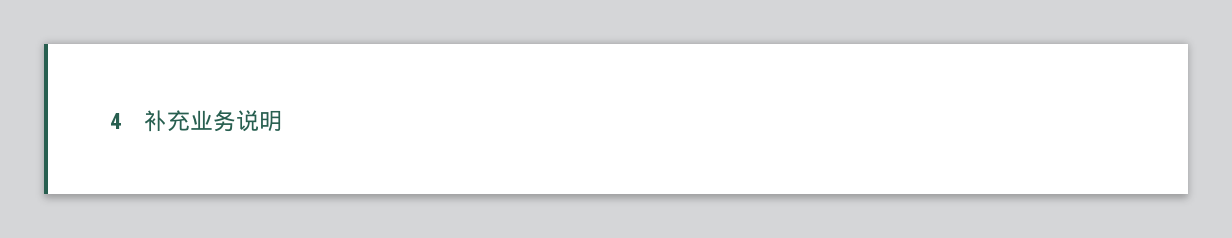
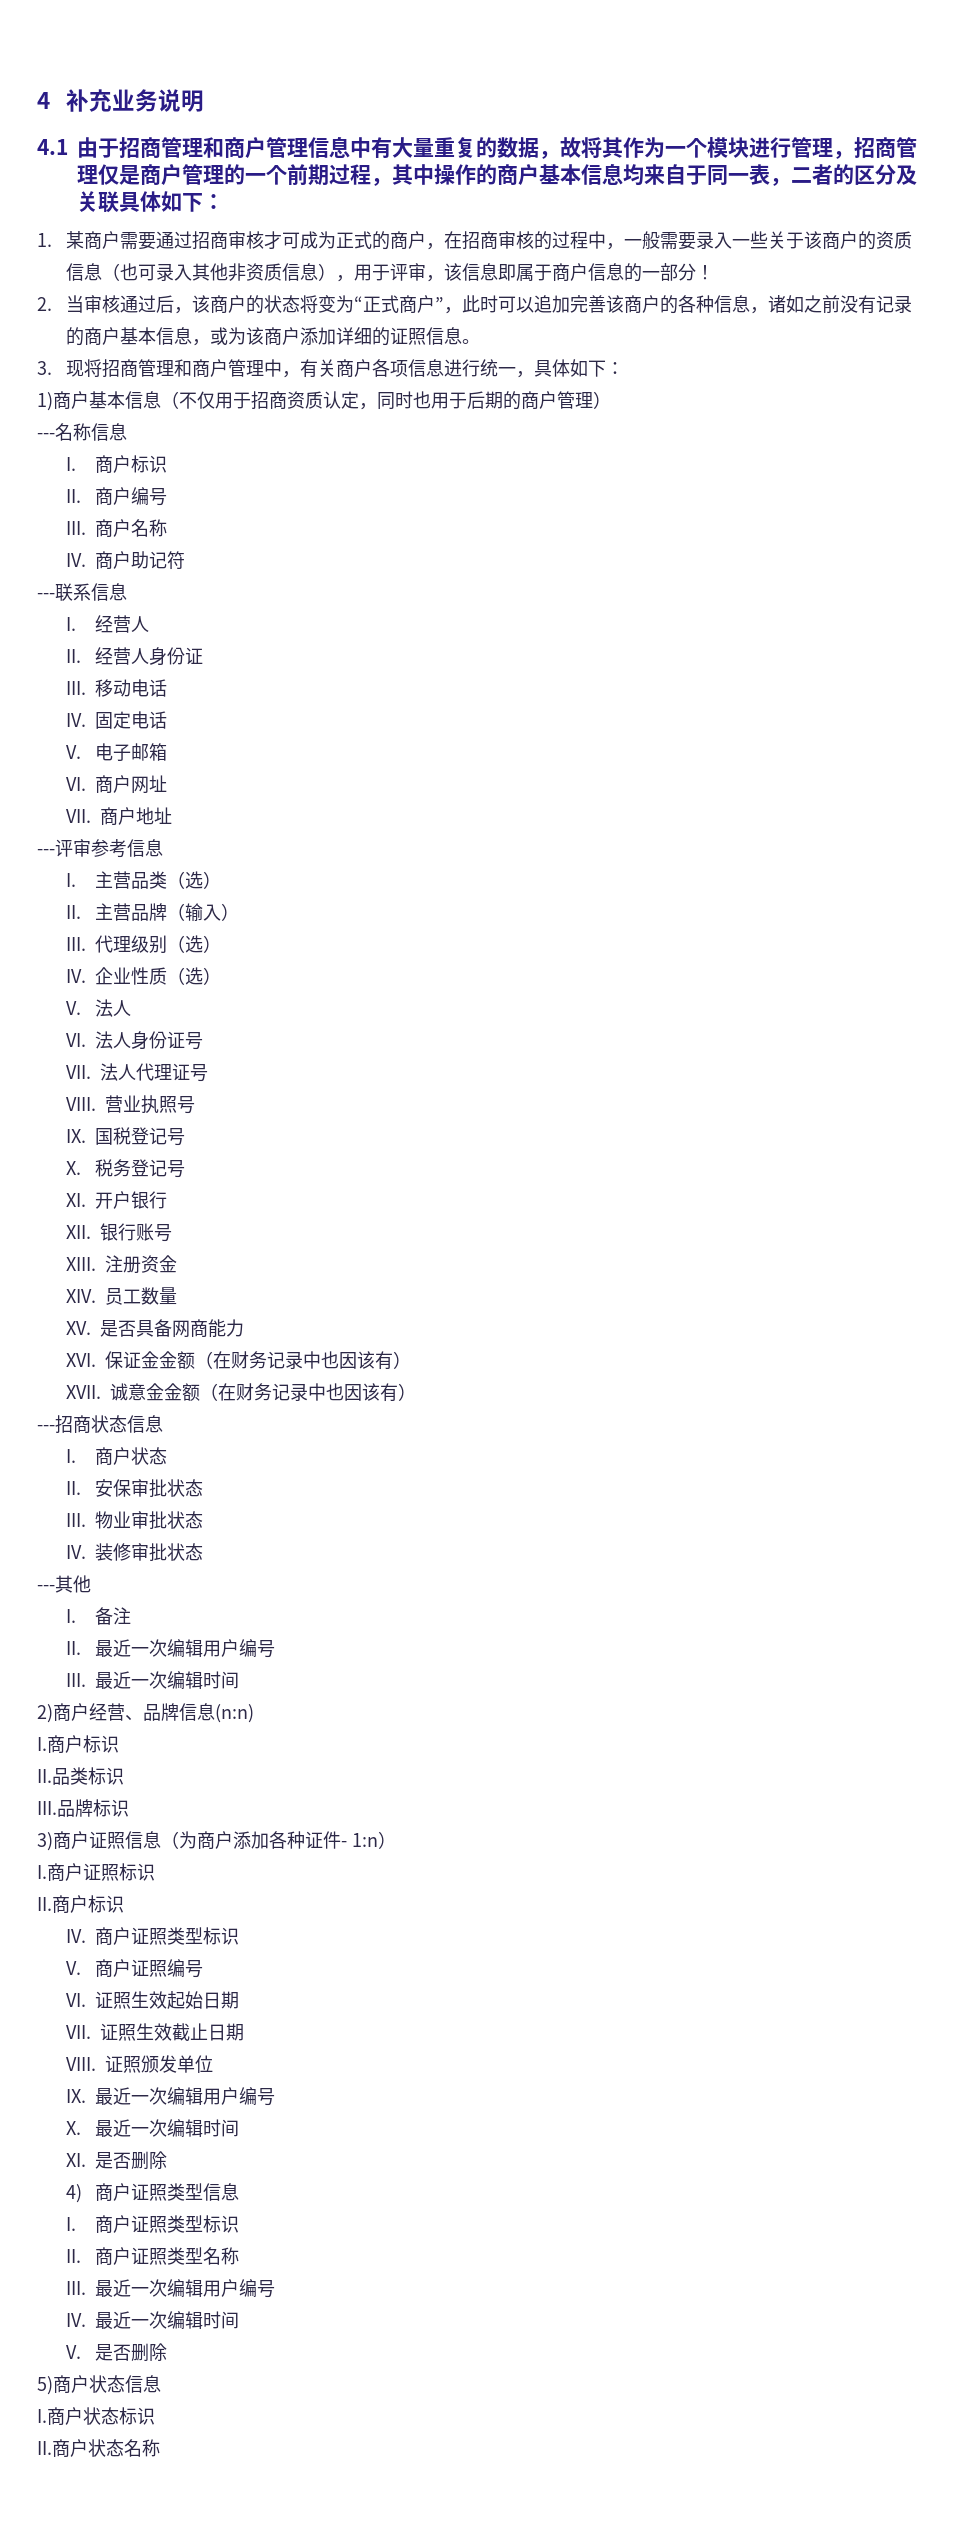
+ 4.1由于招商管理和商户管理信息中有大量重复的数据，故将其作为一个模块进行管理，招商管理仅是商户管理的一个前期过程，其中操作的商户基本信息均来自于同一表，二者的区分及关联具体如下：
+ 1.某商户需要通过招商审核才可成为正式的商户，在招商审核的过程中，一般需要录入一些关于该商户的资质信息（也可录入其他非资质信息），用于评审，该信息即属于商户信息的一部分！
+ 2.当审核通过后，该商户的状态将变为“正式商户”，此时可以追加完善该商户的各种信息，诸如之前没有记录的商户基本信息，或为该商户添加详细的证照信息。
+ 3.现将招商管理和商户管理中，有关商户各项信息进行统一，具体如下：
+ 1)商户基本信息（不仅用于招商资质认定，同时也用于后期的商户管理）
+ ---名称信息
+ I.商户标识
+ II.商户编号
+ III.商户名称
+ IV.商户助记符
+ ---联系信息
+ I.经营人
+ II.经营人身份证
+ III.移动电话
+ IV.固定电话
+ V.电子邮箱
+ VI.商户网址
+ VII.商户地址
+ ---评审参考信息
+ I.主营品类（选）
+ II.主营品牌（输入）
+ III.代理级别（选）
+ IV.企业性质（选）
+ V.法人
+ VI.法人身份证号
+ VII.法人代理证号
+ VIII.营业执照号
+ IX.国税登记号
+ X.税务登记号
+ XI.开户银行
+ XII.银行账号
+ XIII.注册资金
+ XIV.员工数量
+ XV.是否具备网商能力
+ XVI.保证金金额（在财务记录中也因该有）
+ XVII.诚意金金额（在财务记录中也因该有）
+ ---招商状态信息
+ I.商户状态
+ II.安保审批状态
+ III.物业审批状态
+ IV.装修审批状态
+ ---其他
+ I.备注
+ II.最近一次编辑用户编号
+ III.最近一次编辑时间
+ 2)商户经营、品牌信息(n:n)
+ I.商户标识
+ II.品类标识
+ III.品牌标识
+ 3)商户证照信息（为商户添加各种证件- 1:n）
+ I.商户证照标识
+ II.商户标识
+ IV.商户证照类型标识
+ V.商户证照编号
+ VI.证照生效起始日期
+ VII.证照生效截止日期
+ VIII.证照颁发单位
+ IX.最近一次编辑用户编号
+ X.最近一次编辑时间
+ XI.是否删除
+ 4)商户证照类型信息
+ I.商户证照类型标识
+ II.商户证照类型名称
+ III.最近一次编辑用户编号
+ IV.最近一次编辑时间
+ V.是否删除
+ 5)商户状态信息
+ I.商户状态标识
+ II.商户状态名称

